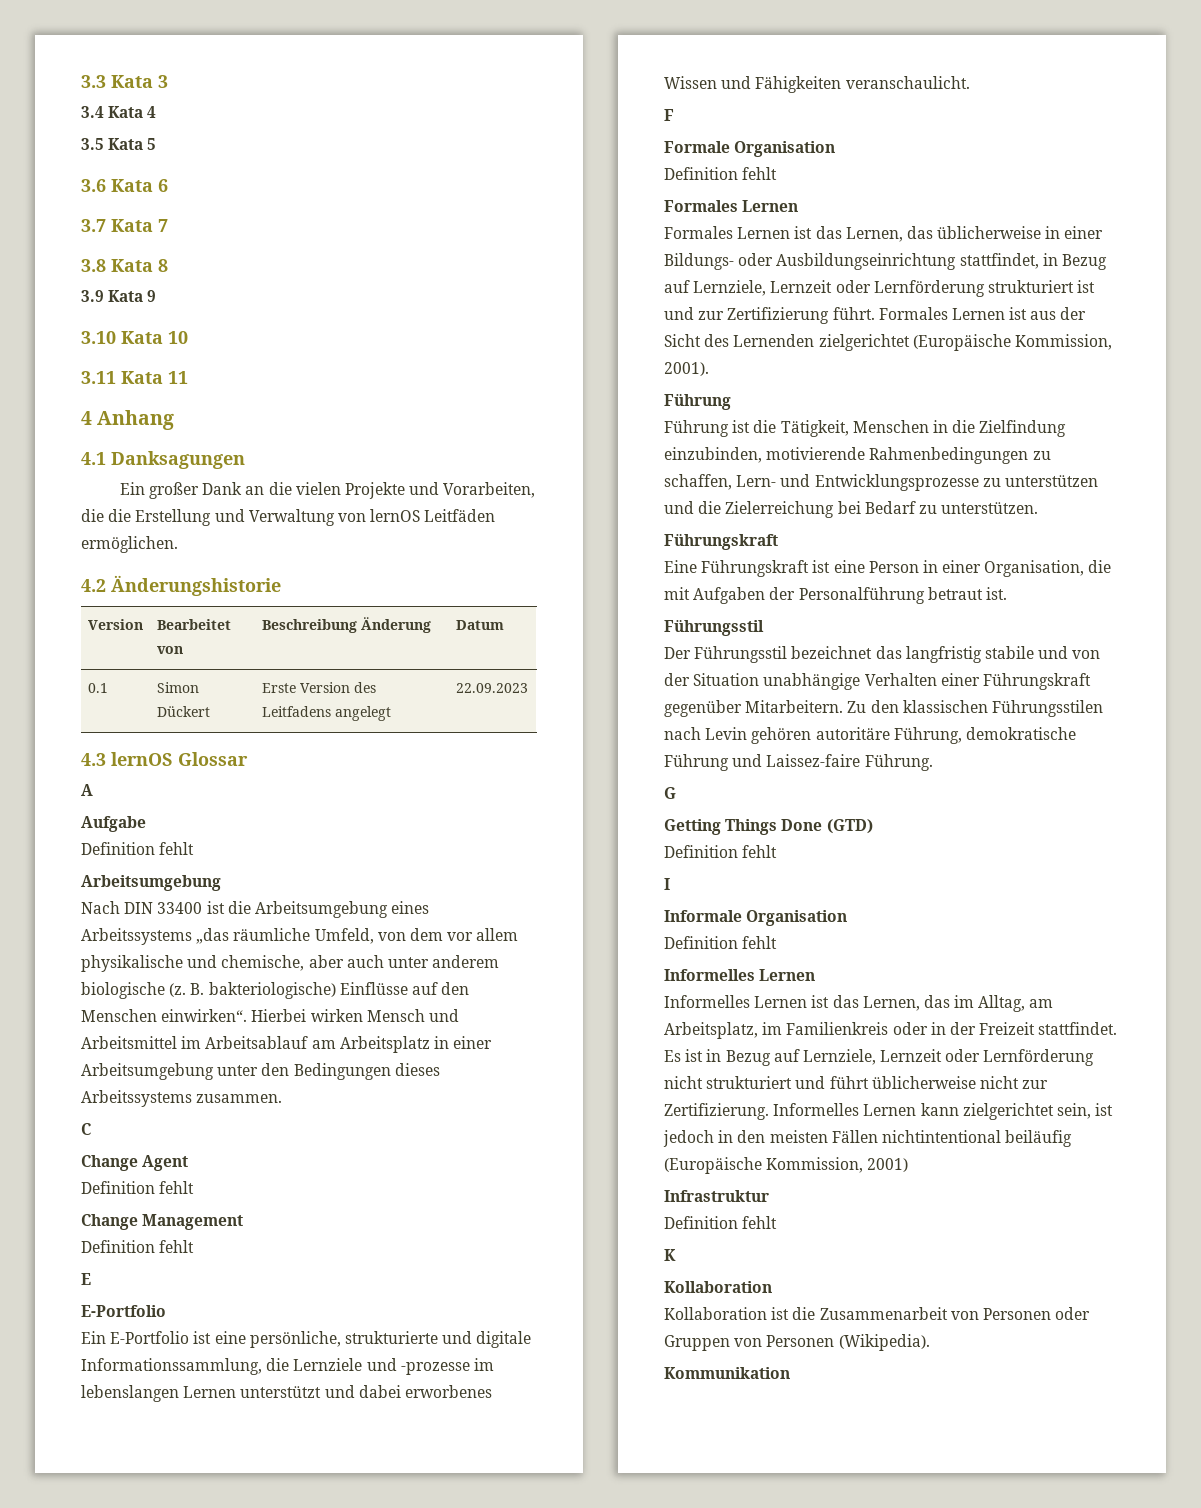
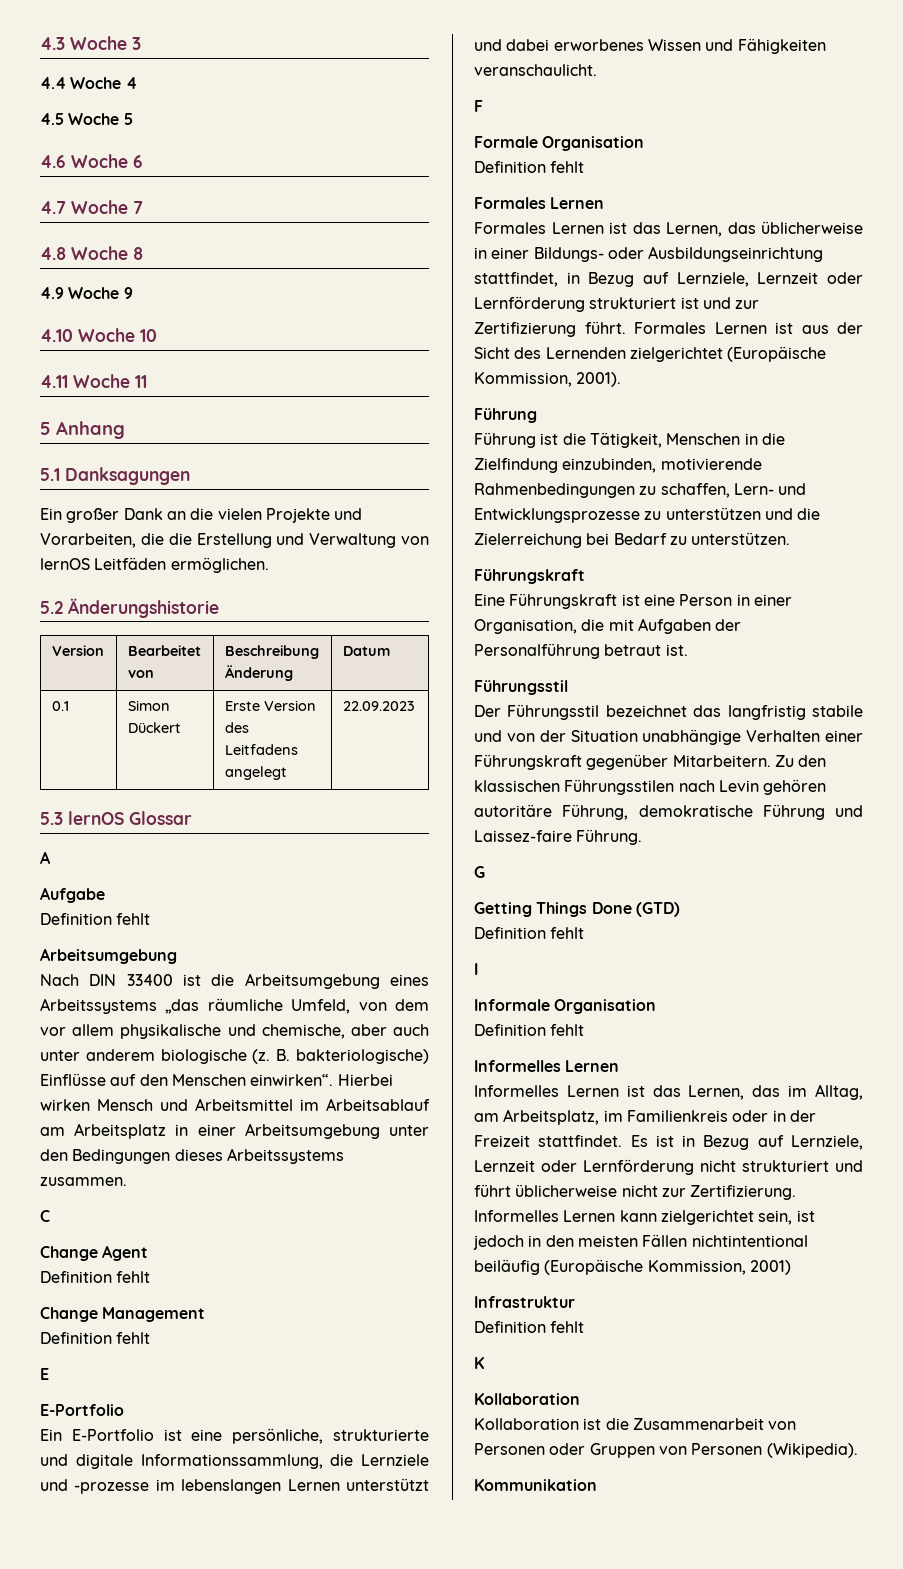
- 3.3 Kata 3
+ 4.3 Woche 3
- 3.4 Kata 4
+ 4.4 Woche 4
- 3.5 Kata 5
+ 4.5 Woche 5
- 3.6 Kata 6
+ 4.6 Woche 6
- 3.7 Kata 7
+ 4.7 Woche 7
- 3.8 Kata 8
+ 4.8 Woche 8
- 3.9 Kata 9
+ 4.9 Woche 9
- 3.10 Kata 10
+ 4.10 Woche 10
- 3.11 Kata 11
+ 4.11 Woche 11
- 4 Anhang
+ 5 Anhang
- 4.1 Danksagungen
+ 5.1 Danksagungen
- 4.2 Änderungshistorie
+ 5.2 Änderungshistorie
- 4.3 lernOS Glossar
+ 5.3 lernOS Glossar

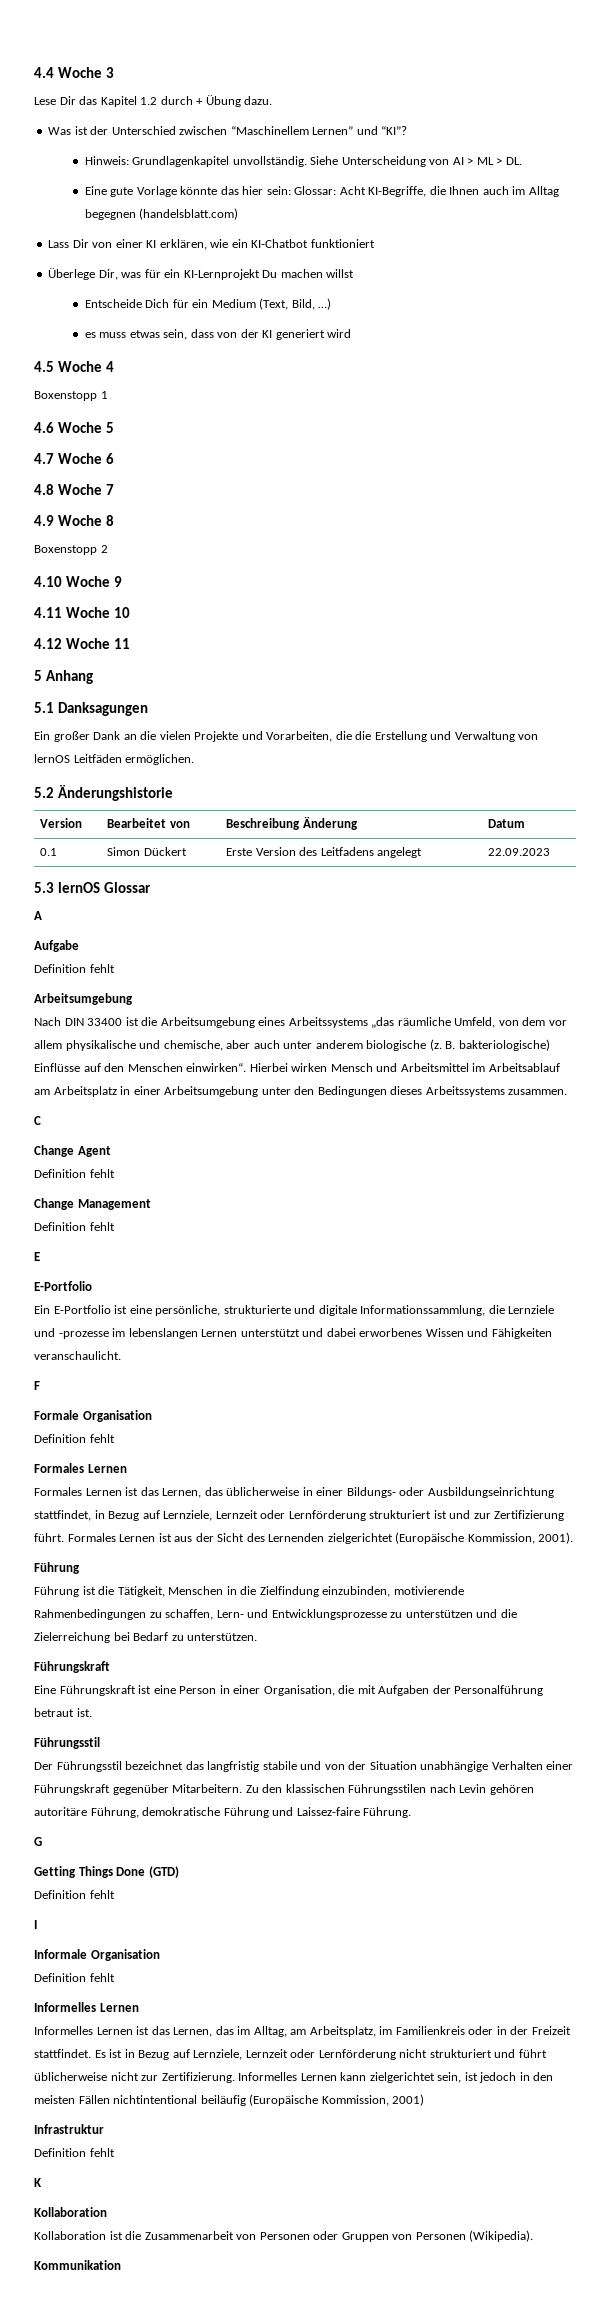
- 4.3 Woche 3
+ 4.4 Woche 3
- 4.4 Woche 4
+ Lese Dir das Kapitel 1.2 durch + Übung dazu.
+ Was ist der Unterschied zwischen “Maschinellem Lernen” und “KI”?
+ Hinweis: Grundlagenkapitel unvollständig. Siehe Unterscheidung von AI > ML > DL.
+ Eine gute Vorlage könnte das hier sein: Glossar: Acht KI-Begriffe, die Ihnen auch im Alltag begegnen (handelsblatt.com)
+ Lass Dir von einer KI erklären, wie ein KI-Chatbot funktioniert
+ Überlege Dir, was für ein KI-Lernprojekt Du machen willst
+ Entscheide Dich für ein Medium (Text, Bild, …)
+ es muss etwas sein, dass von der KI generiert wird
+ 4.5 Woche 4
- 4.5 Woche 5
+ Boxenstopp 1
+ 4.6 Woche 5
- 4.6 Woche 6
+ 4.7 Woche 6
- 4.7 Woche 7
+ 4.8 Woche 7
- 4.8 Woche 8
+ 4.9 Woche 8
- 4.9 Woche 9
+ Boxenstopp 2
+ 4.10 Woche 9
- 4.10 Woche 10
+ 4.11 Woche 10
- 4.11 Woche 11
+ 4.12 Woche 11

